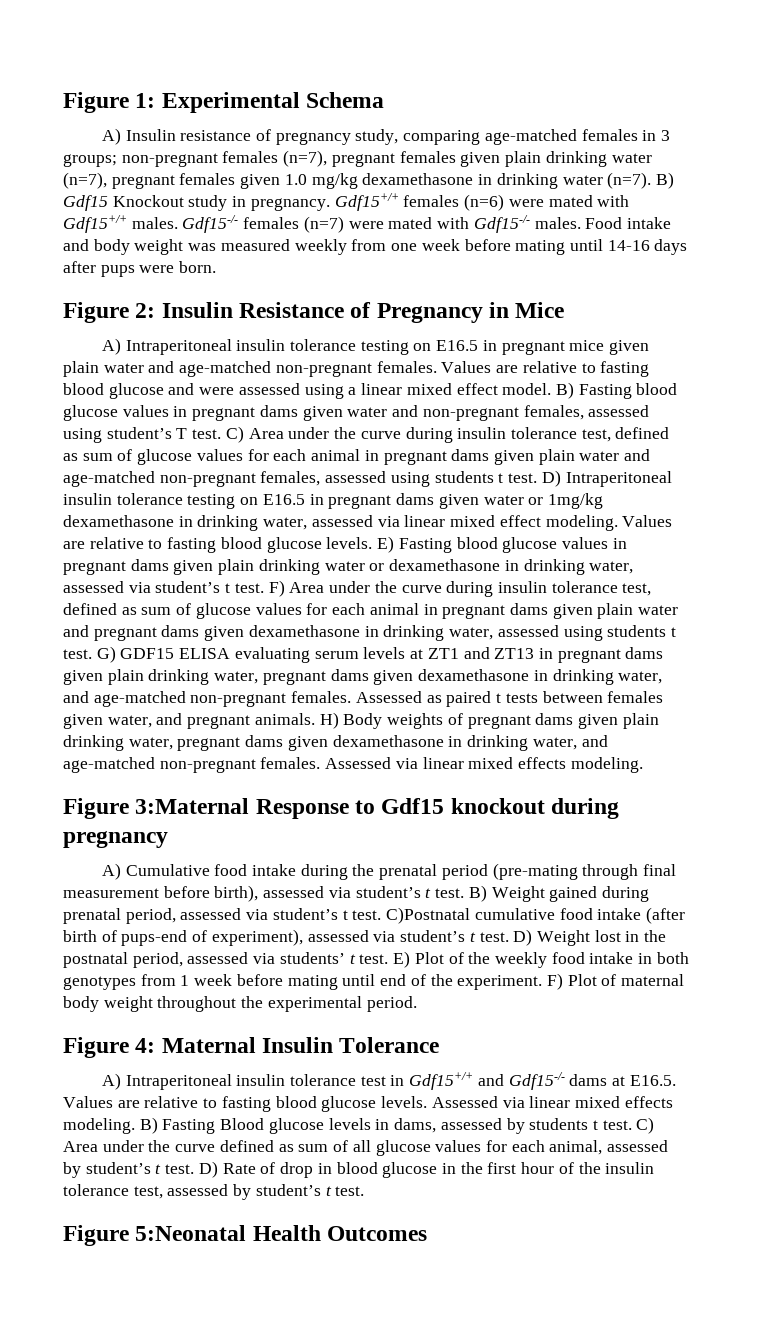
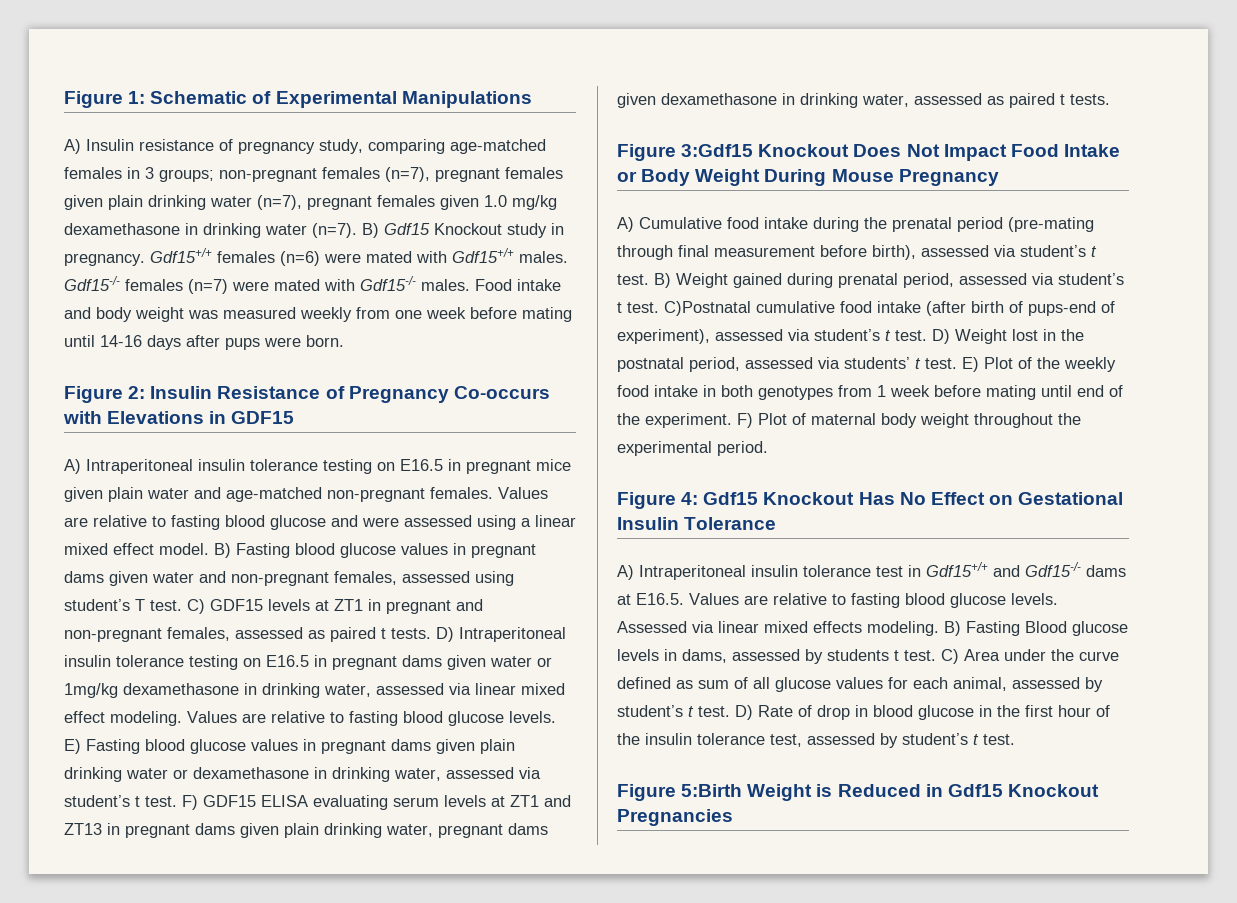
- Figure 1: Experimental Schema
+ Figure 1: Schematic of Experimental Manipulations
- Figure 2: Insulin Resistance of Pregnancy in Mice
+ Figure 2: Insulin Resistance of Pregnancy Co-occurs with Elevations in GDF15
- C) Area under the curve during insulin tolerance test, defined as sum of glucose values for each animal in pregnant dams given plain water and age-matched non-pregnant females, assessed using students t test.
+ C) GDF15 levels at ZT1 in pregnant and non-pregnant females, assessed as paired t tests.
- F) Area under the curve during insulin tolerance test, defined as sum of glucose values for each animal in pregnant dams given plain water and pregnant dams given dexamethasone in drinking water, assessed using students t test. G) GDF15 ELISA evaluating serum levels at ZT1 and ZT13 in pregnant dams given plain drinking water, pregnant dams given dexamethasone in drinking water, and age-matched non-pregnant females. Assessed as paired t tests between females given water, and pregnant animals. H) Body weights of pregnant dams given plain drinking water, pregnant dams given dexamethasone in drinking water, and age-matched non-pregnant females. Assessed via linear mixed effects modeling.
- Figure 3:Maternal Response to Gdf15 knockout during pregnancy
+ F) GDF15 ELISA evaluating serum levels at ZT1 and ZT13 in pregnant dams given plain drinking water, pregnant dams given dexamethasone in drinking water, assessed as paired t tests.
+ Figure 3:Gdf15 Knockout Does Not Impact Food Intake or Body Weight During Mouse Pregnancy
- Figure 4: Maternal Insulin Tolerance
+ Figure 4: Gdf15 Knockout Has No Effect on Gestational Insulin Tolerance
- Figure 5:Neonatal Health Outcomes
+ Figure 5:Birth Weight is Reduced in Gdf15 Knockout Pregnancies

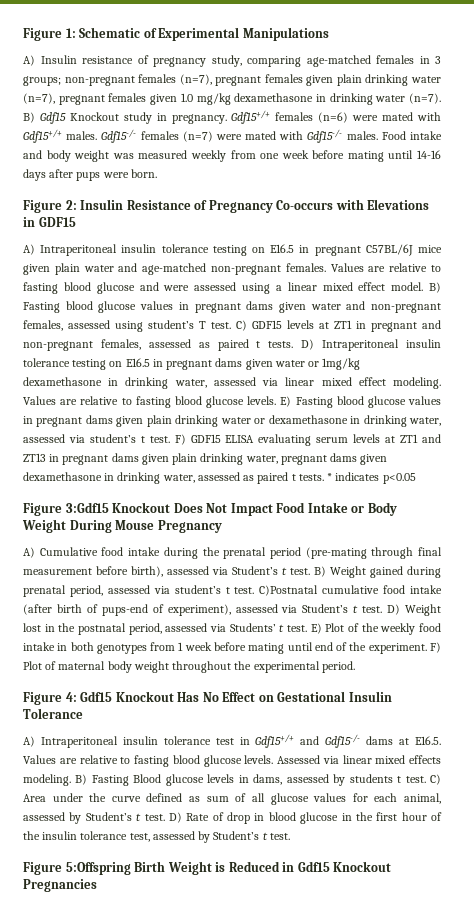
- A) Intraperitoneal insulin tolerance testing on E16.5 in pregnant mice given plain water and age-matched non-pregnant females.
+ A) Intraperitoneal insulin tolerance testing on E16.5 in pregnant C57BL/6J mice given plain water and age-matched non-pregnant females.
+ * indicates p<0.05
- A) Cumulative food intake during the prenatal period (pre-mating through final measurement before birth), assessed via student’s t test.
+ A) Cumulative food intake during the prenatal period (pre-mating through final measurement before birth), assessed via Student’s t test.
- C)Postnatal cumulative food intake (after birth of pups-end of experiment), assessed via student’s t test.
+ C)Postnatal cumulative food intake (after birth of pups-end of experiment), assessed via Student’s t test.
- D) Weight lost in the postnatal period, assessed via students’ t test.
+ D) Weight lost in the postnatal period, assessed via Students’ t test.
- C) Area under the curve defined as sum of all glucose values for each animal, assessed by student’s t test.
+ C) Area under the curve defined as sum of all glucose values for each animal, assessed by Student’s t test.
- D) Rate of drop in blood glucose in the first hour of the insulin tolerance test, assessed by student’s t test.
+ D) Rate of drop in blood glucose in the first hour of the insulin tolerance test, assessed by Student’s t test.
- Figure 5:Birth Weight is Reduced in Gdf15 Knockout Pregnancies
+ Figure 5:Offspring Birth Weight is Reduced in Gdf15 Knockout Pregnancies

